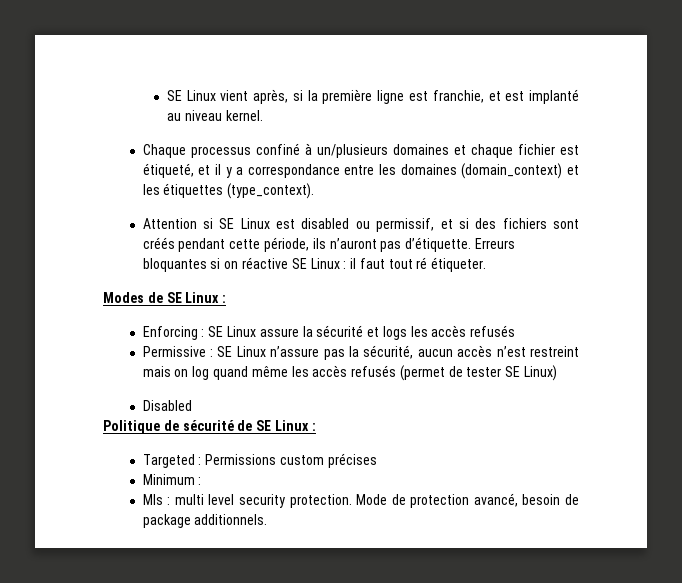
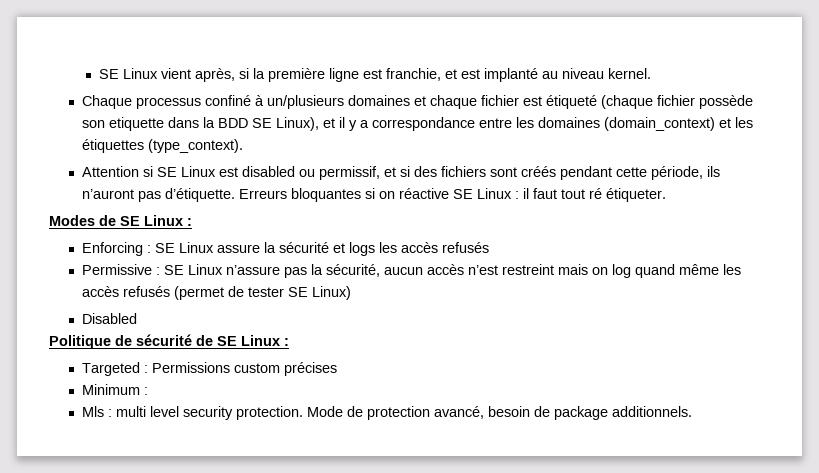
- Chaque processus confiné à un/plusieurs domaines et chaque fichier est étiqueté, et il y a correspondance entre les domaines (domain_context) et les étiquettes (type_context).
+ Chaque processus confiné à un/plusieurs domaines et chaque fichier est étiqueté (chaque fichier possède son etiquette dans la BDD SE Linux), et il y a correspondance entre les domaines (domain_context) et les étiquettes (type_context).

